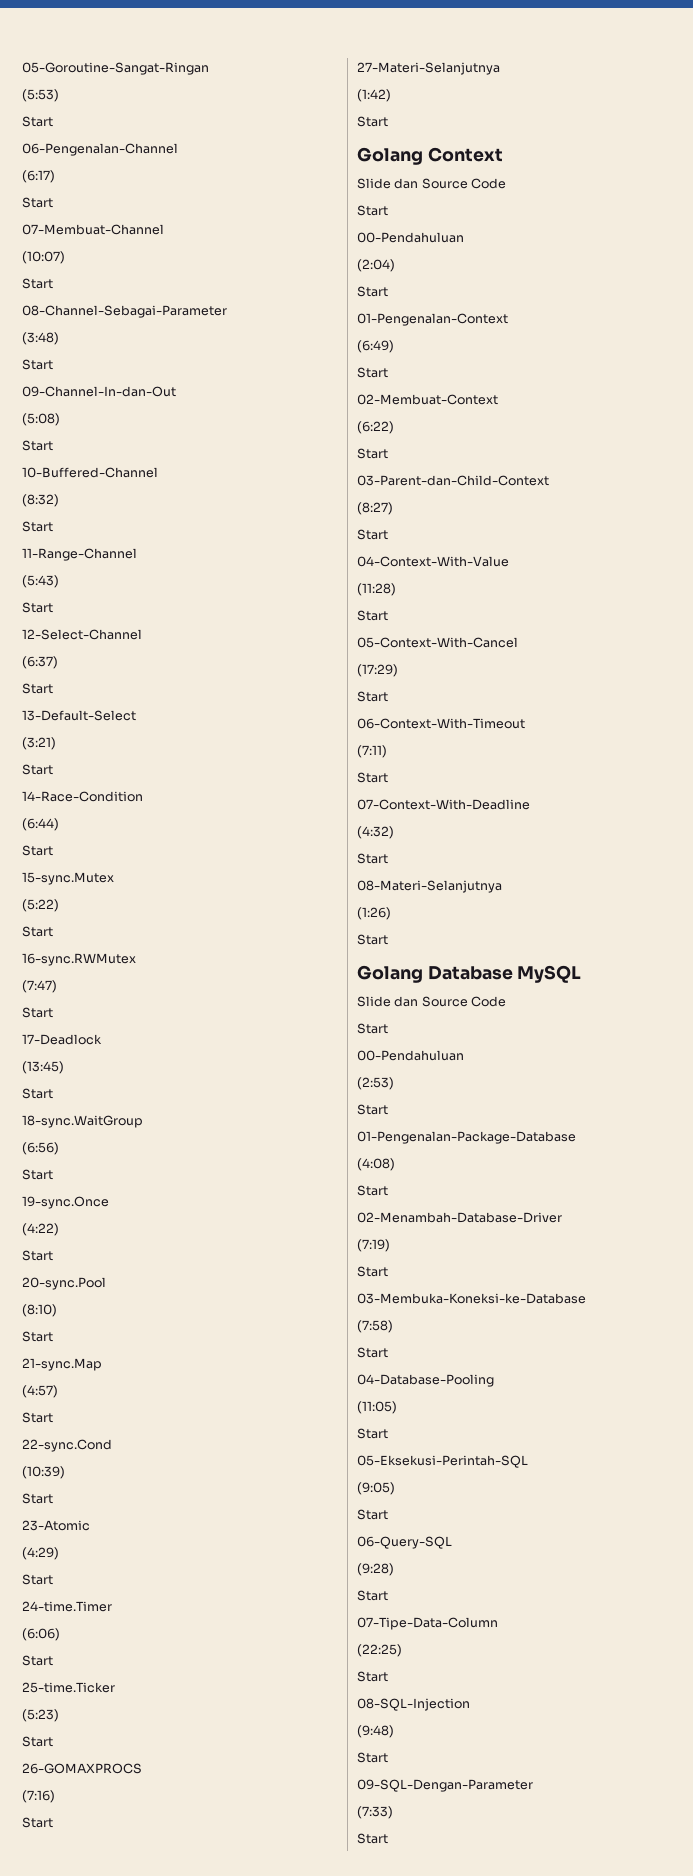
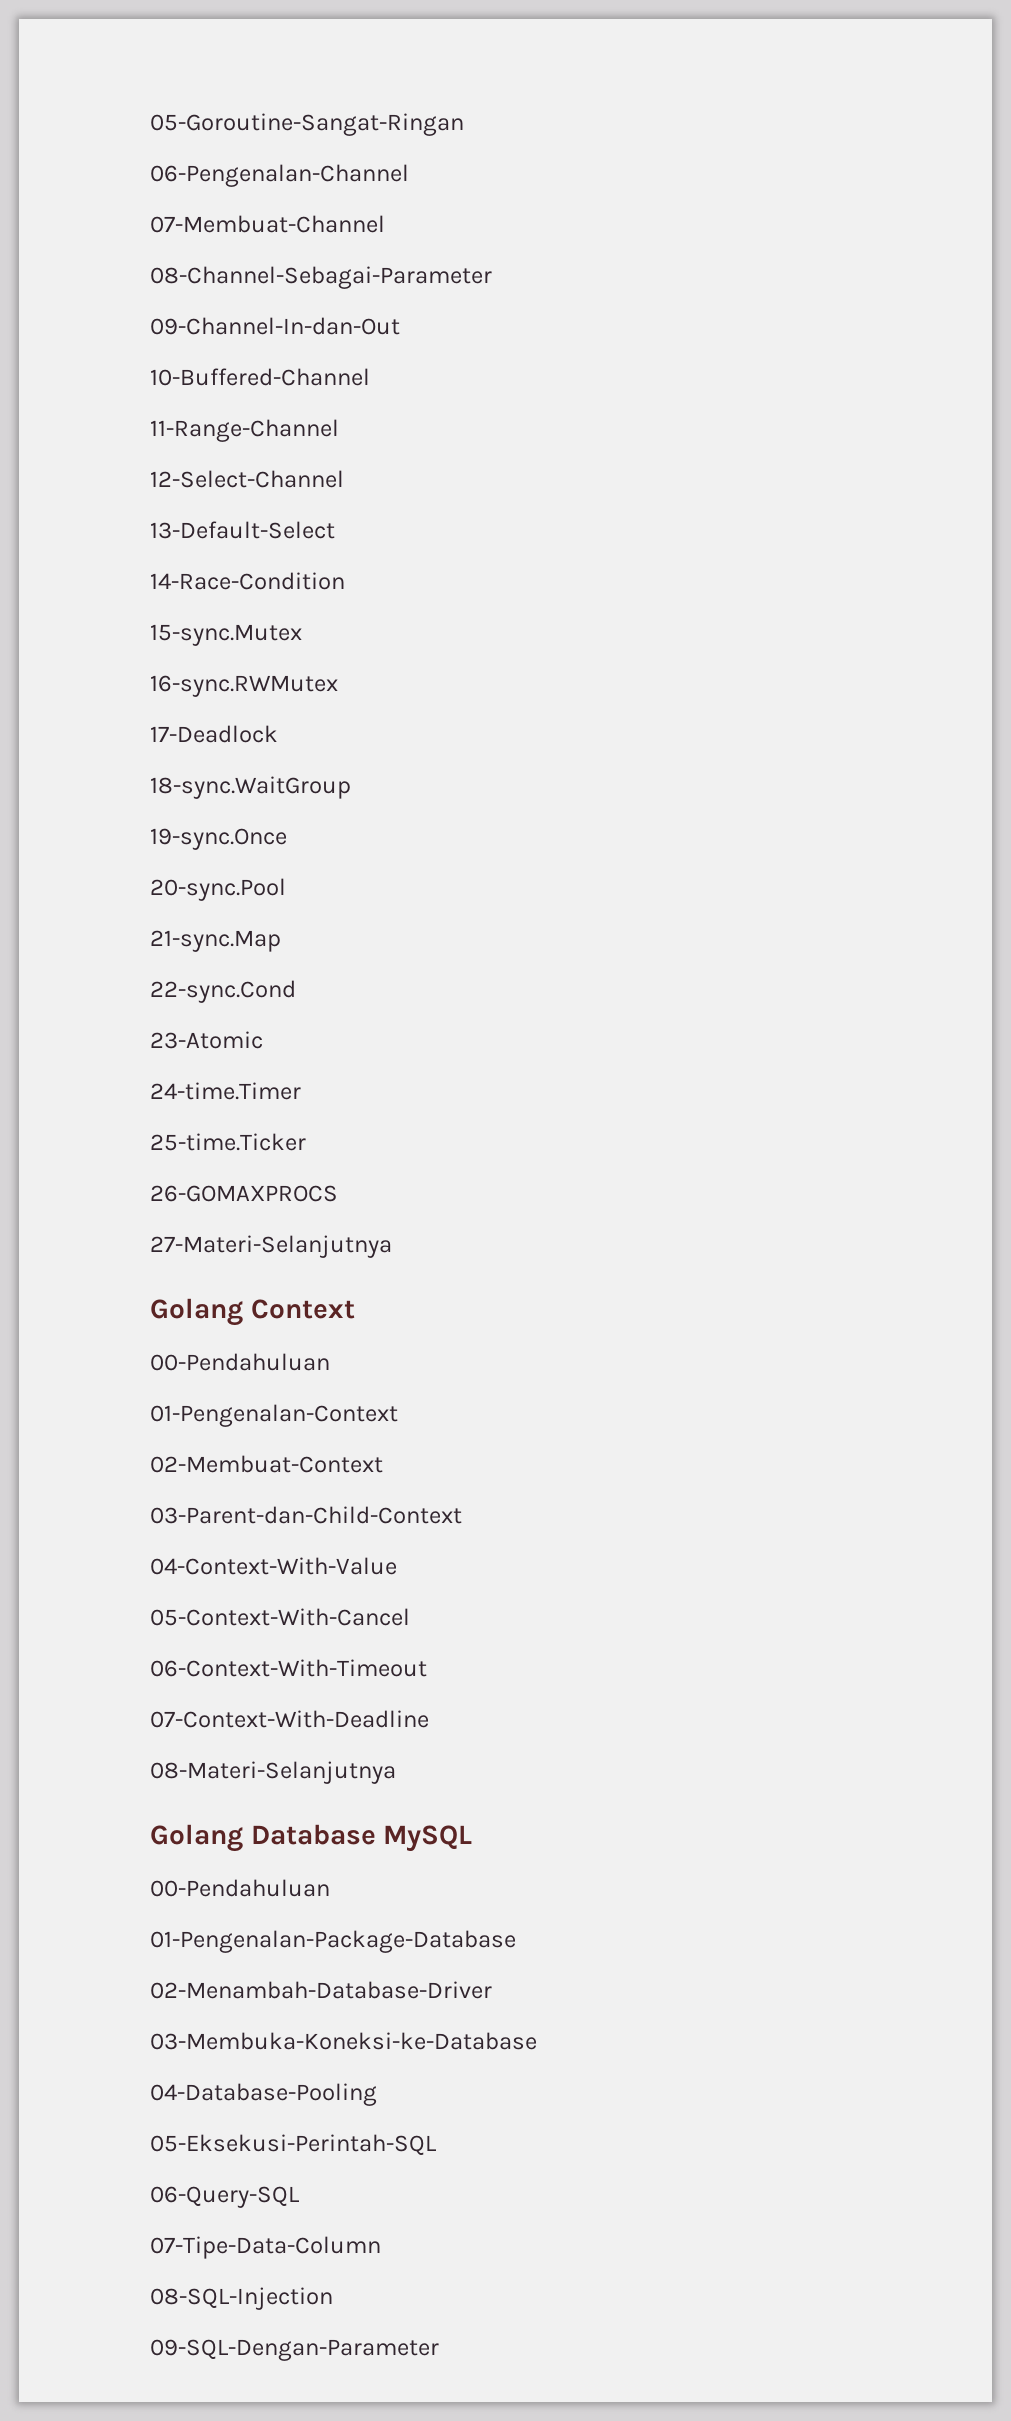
- (5:53)
- Start
- (6:17)
- Start
- (10:07)
- Start
- (3:48)
- Start
- (5:08)
- Start
- (8:32)
- Start
- (5:43)
- Start
- (6:37)
- Start
- (3:21)
- Start
- (6:44)
- Start
- (5:22)
- Start
- (7:47)
- Start
- (13:45)
- Start
- (6:56)
- Start
- (4:22)
- Start
- (8:10)
- Start
- (4:57)
- Start
- (10:39)
- Start
- (4:29)
- Start
- (6:06)
- Start
- (5:23)
- Start
- (7:16)
- Start
- (1:42)
- Start
  Golang Context
- Slide dan Source Code
- Start
  00-Pendahuluan
- (2:04)
- Start
- (6:49)
- Start
- (6:22)
- Start
- (8:27)
- Start
- (11:28)
- Start
- (17:29)
- Start
- (7:11)
- Start
- (4:32)
- Start
- (1:26)
- Start
  Golang Database MySQL
- Slide dan Source Code
- Start
  00-Pendahuluan
- (2:53)
- Start
- (4:08)
- Start
- (7:19)
- Start
- (7:58)
- Start
- (11:05)
- Start
- (9:05)
- Start
- (9:28)
- Start
- (22:25)
- Start
- (9:48)
- Start
- (7:33)
- Start

